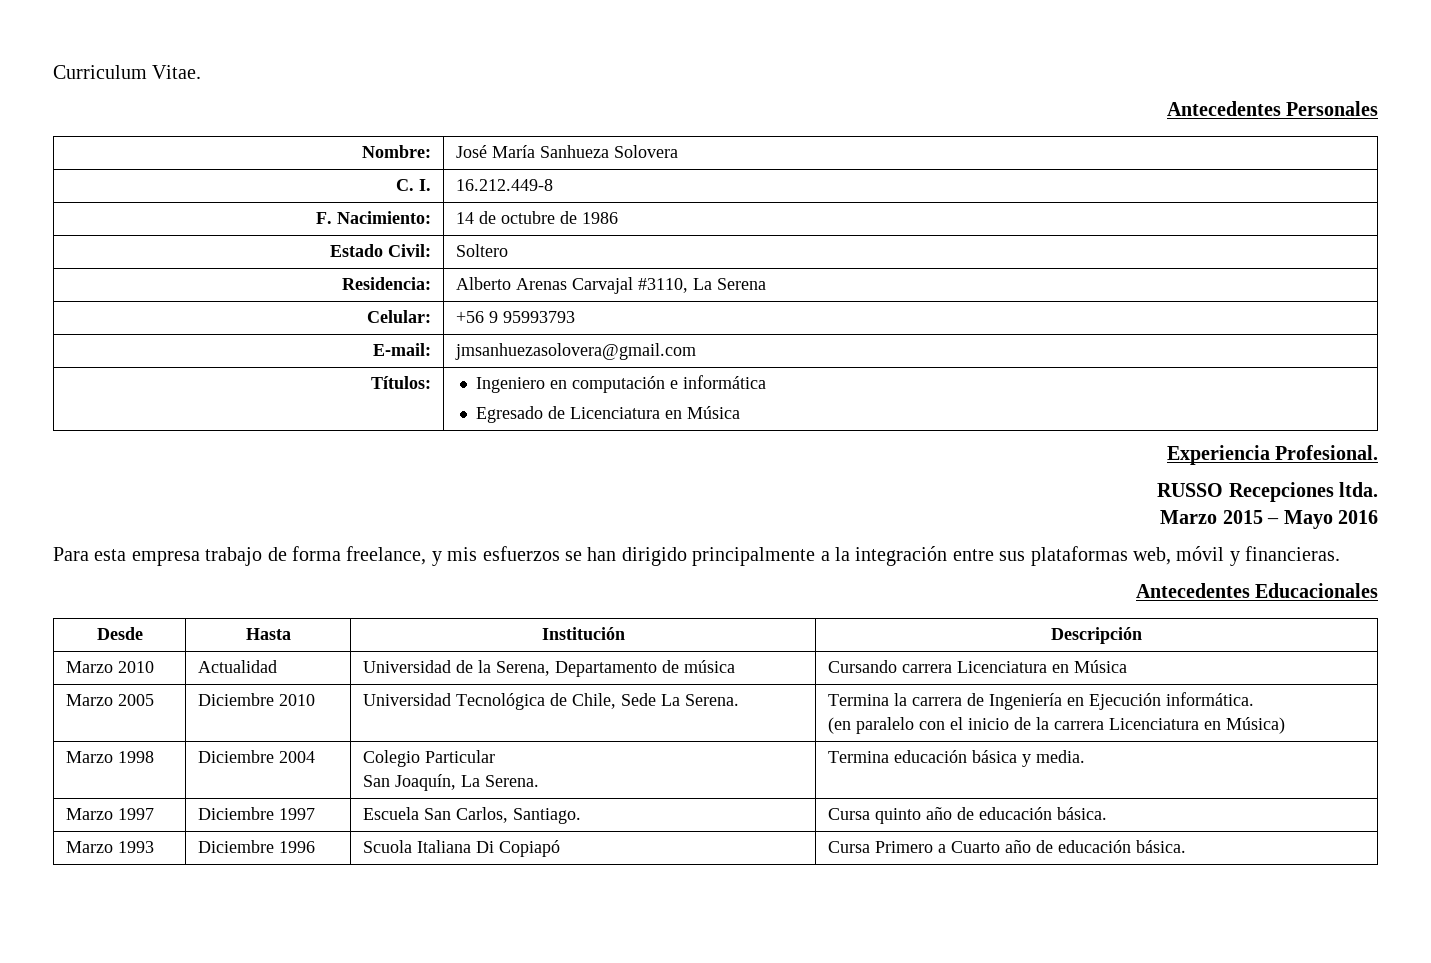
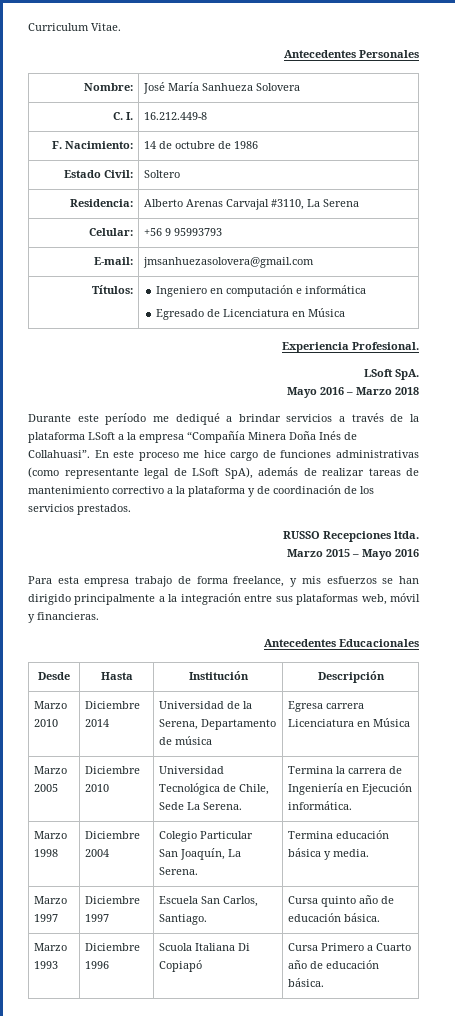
+ LSoft SpA.
+ Mayo 2016 – Marzo 2018
+ Durante este período me dediqué a brindar servicios a través de la plataforma LSoft a la empresa “Compañía Minera Doña Inés de Collahuasi”. En este proceso me hice cargo de funciones administrativas (como representante legal de LSoft SpA), además de realizar tareas de mantenimiento correctivo a la plataforma y de coordinación de los servicios prestados.
- Marzo 2010 | Actualidad | Universidad de la Serena, Departamento de música | Cursando carrera Licenciatura en Música
+ Marzo 2010 | Diciembre 2014 | Universidad de la Serena, Departamento de música | Egresa carrera Licenciatura en Música
  Marzo 2005 | Diciembre 2010 | Universidad Tecnológica de Chile, Sede La Serena. | Termina la carrera de Ingeniería en Ejecución informática.
- (en paralelo con el inicio de la carrera Licenciatura en Música)

